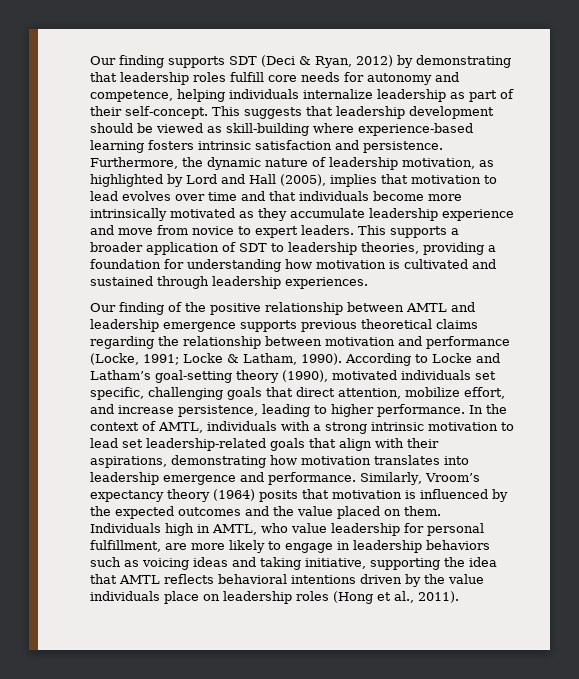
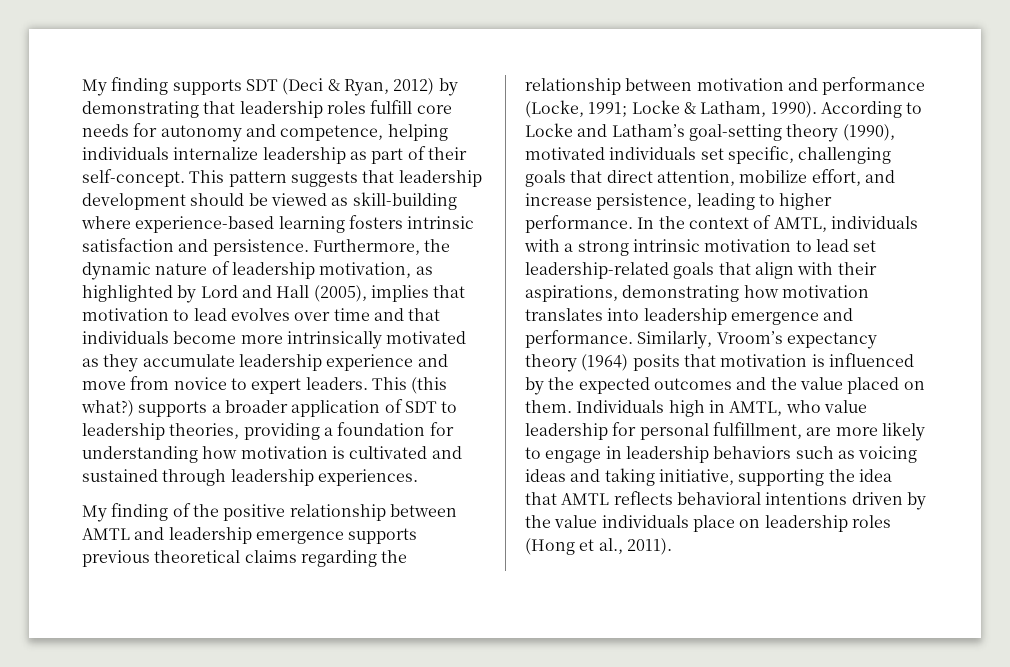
- Our finding supports SDT (Deci & Ryan, 2012) by demonstrating that leadership roles fulfill core needs for autonomy and competence, helping individuals internalize leadership as part of their self-concept.
+ My finding supports SDT (Deci & Ryan, 2012) by demonstrating that leadership roles fulfill core needs for autonomy and competence, helping individuals internalize leadership as part of their self-concept.
- This suggests that leadership development should be viewed as skill-building where experience-based learning fosters intrinsic satisfaction and persistence.
+ This pattern suggests that leadership development should be viewed as skill-building where experience-based learning fosters intrinsic satisfaction and persistence.
- This supports a broader application of SDT to leadership theories, providing a foundation for understanding how motivation is cultivated and sustained through leadership experiences.
+ This (this what?) supports a broader application of SDT to leadership theories, providing a foundation for understanding how motivation is cultivated and sustained through leadership experiences.
- Our finding of the positive relationship between AMTL and leadership emergence supports previous theoretical claims regarding the relationship between motivation and performance (Locke, 1991; Locke & Latham, 1990).
+ My finding of the positive relationship between AMTL and leadership emergence supports previous theoretical claims regarding the relationship between motivation and performance (Locke, 1991; Locke & Latham, 1990).

